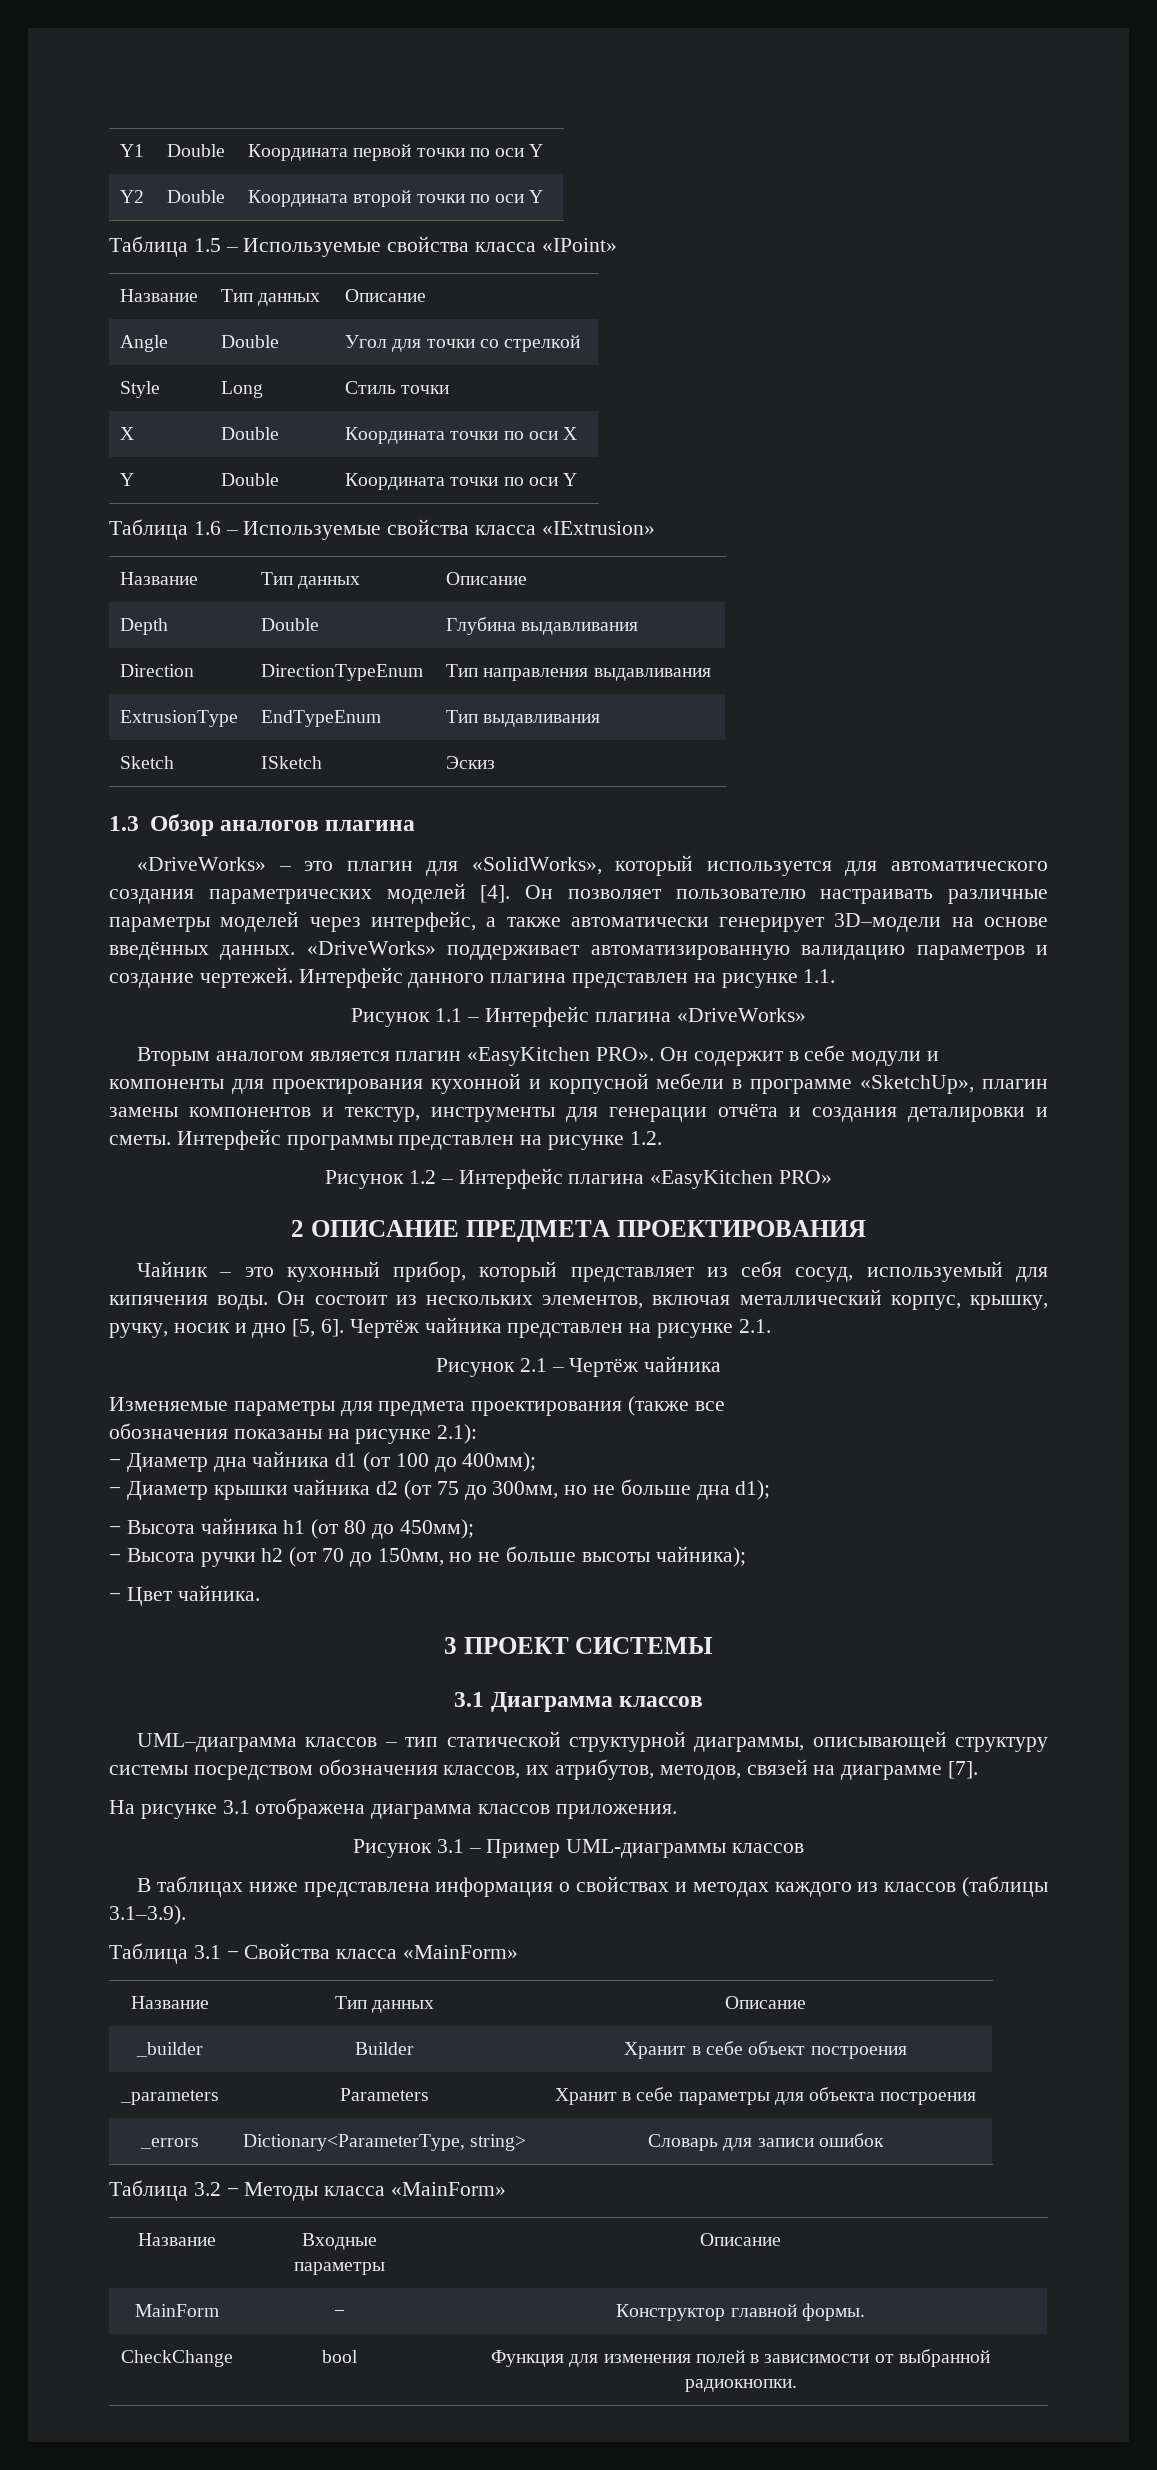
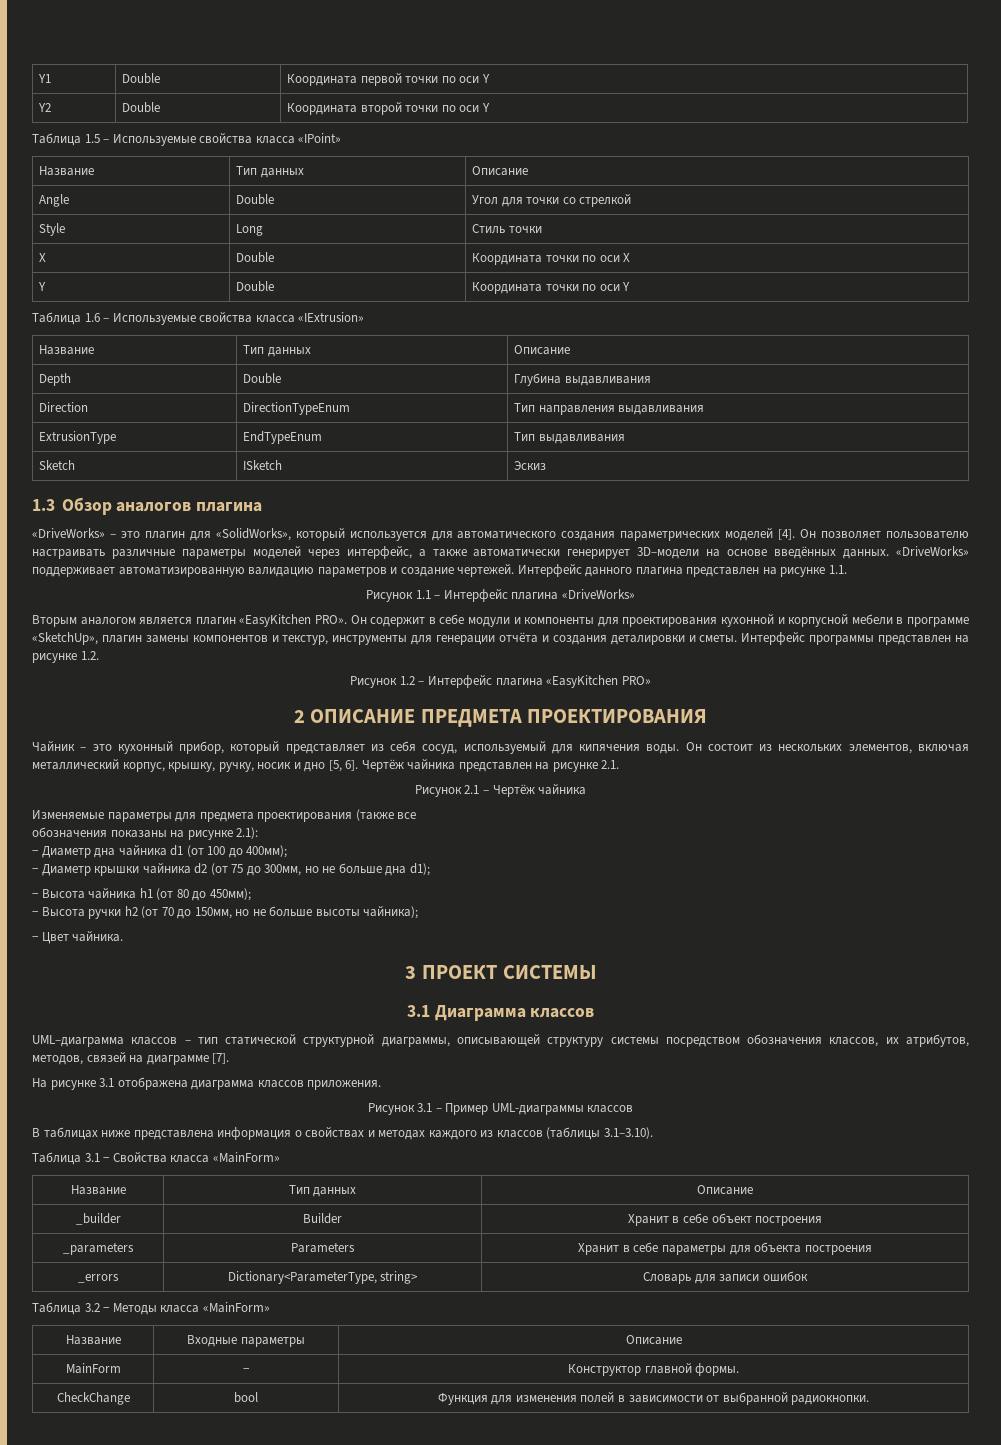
- В таблицах ниже представлена информация о свойствах и методах каждого из классов (таблицы 3.1–3.9).
+ В таблицах ниже представлена информация о свойствах и методах каждого из классов (таблицы 3.1–3.10).

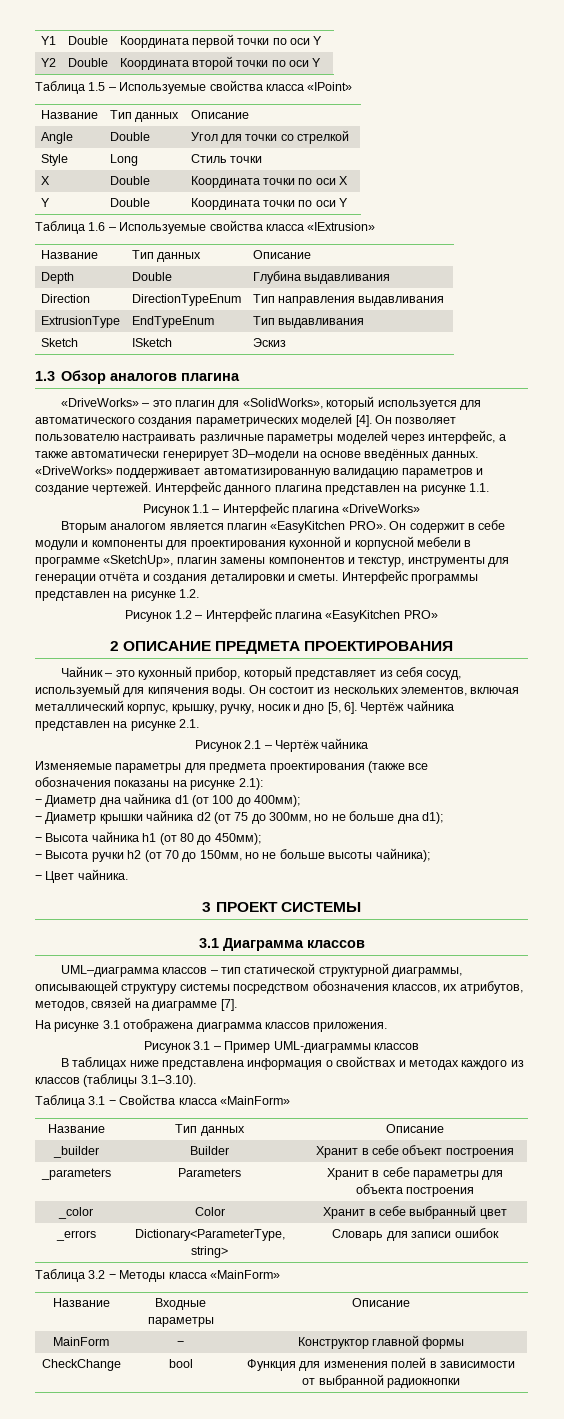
+ _color | Color | Хранит в себе выбранный цвет
- MainForm | − | Конструктор главной формы.
+ MainForm | − | Конструктор главной формы
- CheckChange | bool | Функция для изменения полей в зависимости от выбранной радиокнопки.
+ CheckChange | bool | Функция для изменения полей в зависимости от выбранной радиокнопки

